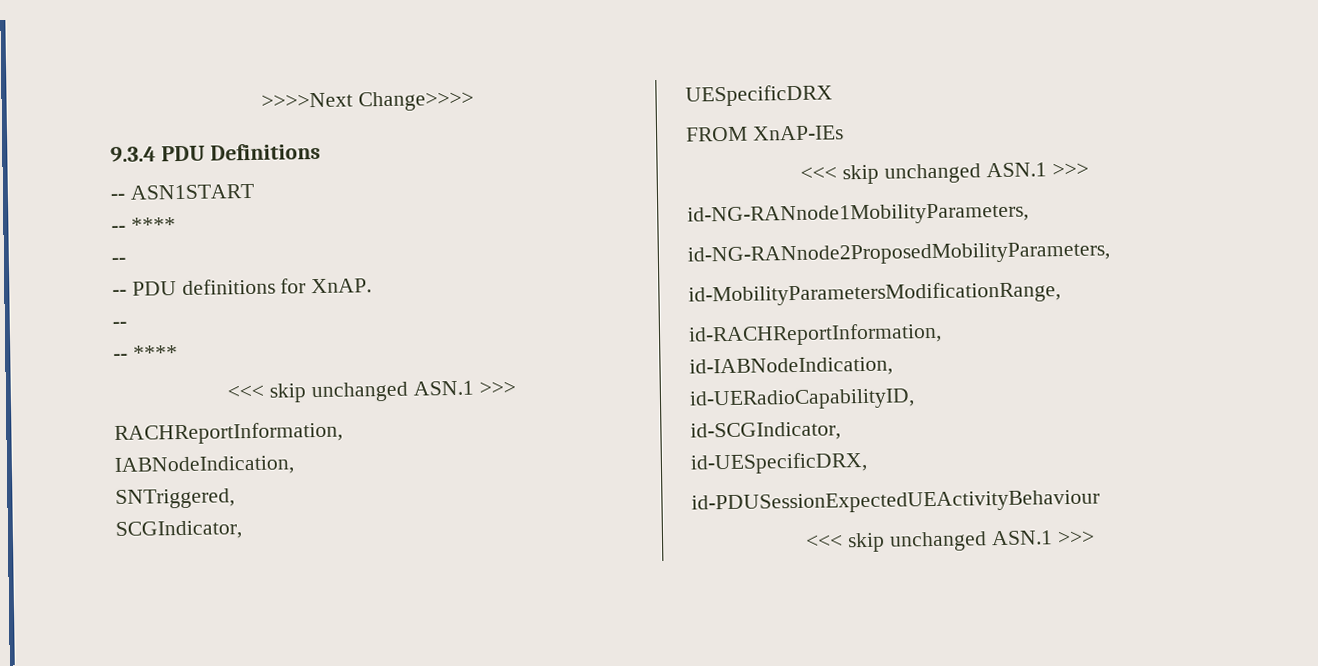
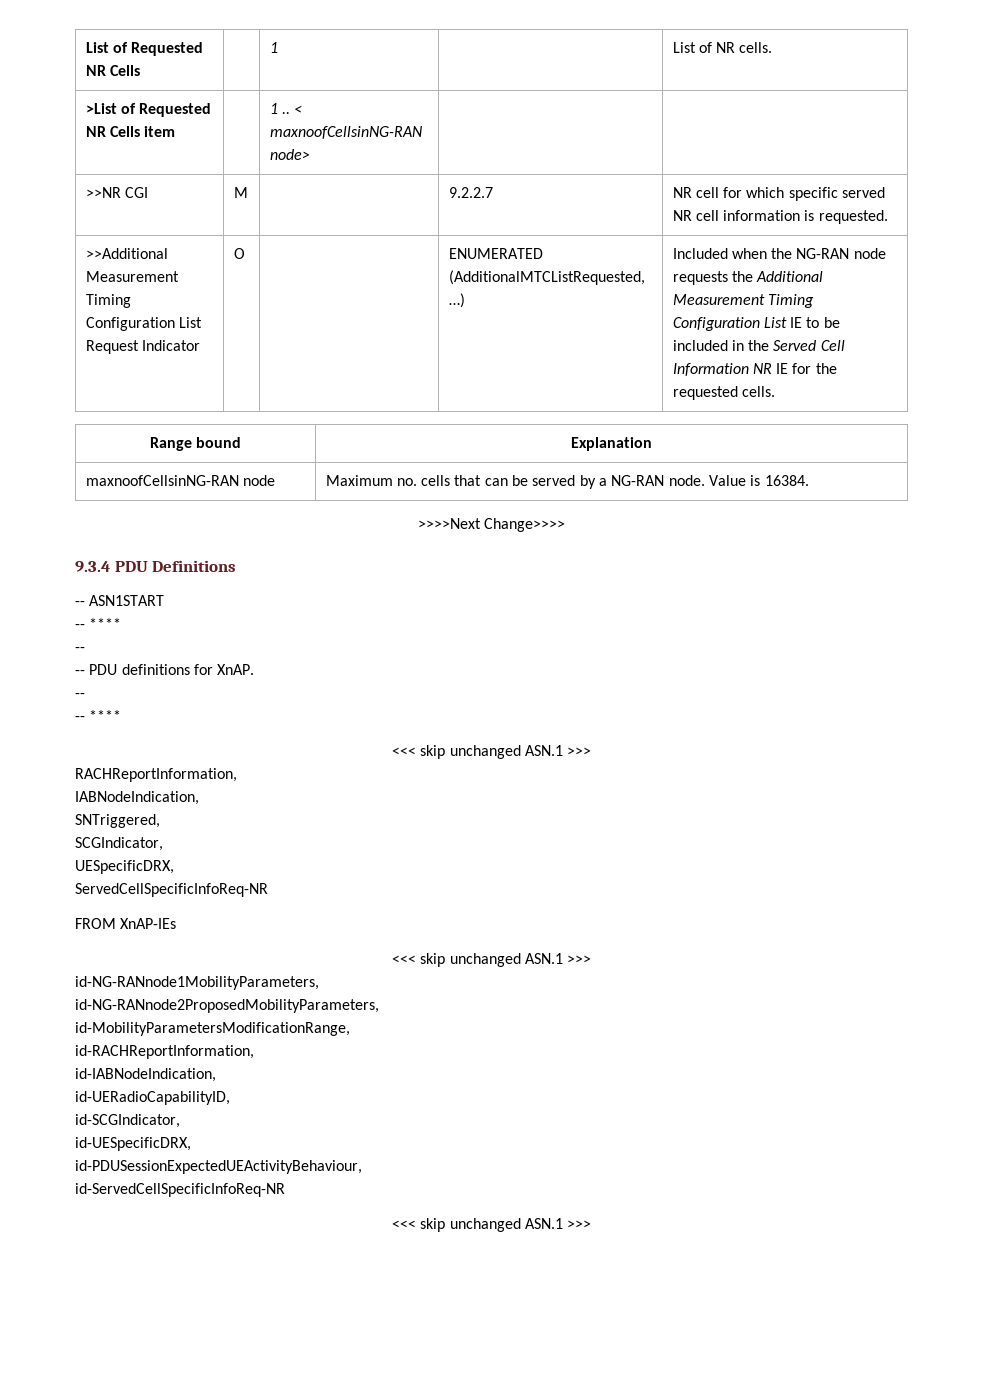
+ List of Requested NR Cells | | 1 | | List of NR cells.
+ >List of Requested NR Cells item | | 1 .. < maxnoofCellsinNG-RAN node> | |
+ >>NR CGI | M | | 9.2.2.7 | NR cell for which specific served NR cell information is requested.
+ >>Additional Measurement Timing Configuration List Request Indicator | O | | ENUMERATED (AdditionalMTCListRequested, …) | Included when the NG-RAN node requests the Additional Measurement Timing Configuration List IE to be included in the Served Cell Information NR IE for the requested cells.
+ Range bound | Explanation
+ maxnoofCellsinNG-RAN node | Maximum no. cells that can be served by a NG-RAN node. Value is 16384.
- UESpecificDRX
+ UESpecificDRX,
+ ServedCellSpecificInfoReq-NR
- id-PDUSessionExpectedUEActivityBehaviour
+ id-PDUSessionExpectedUEActivityBehaviour,
+ id-ServedCellSpecificInfoReq-NR

